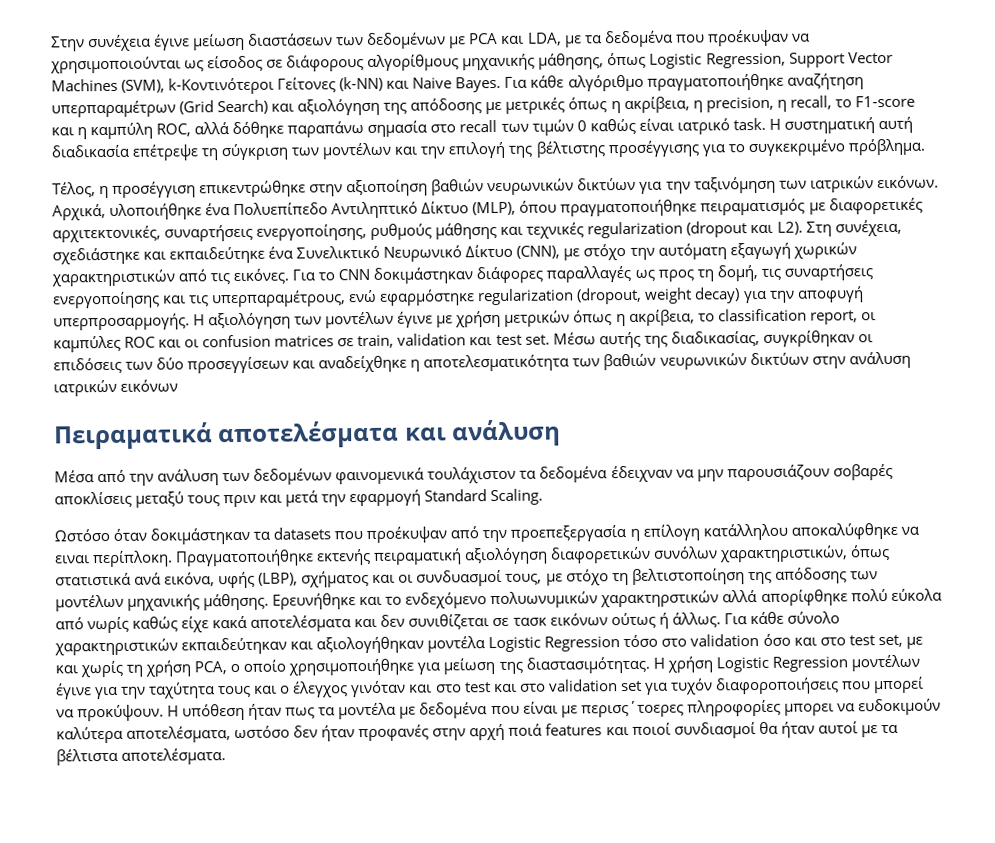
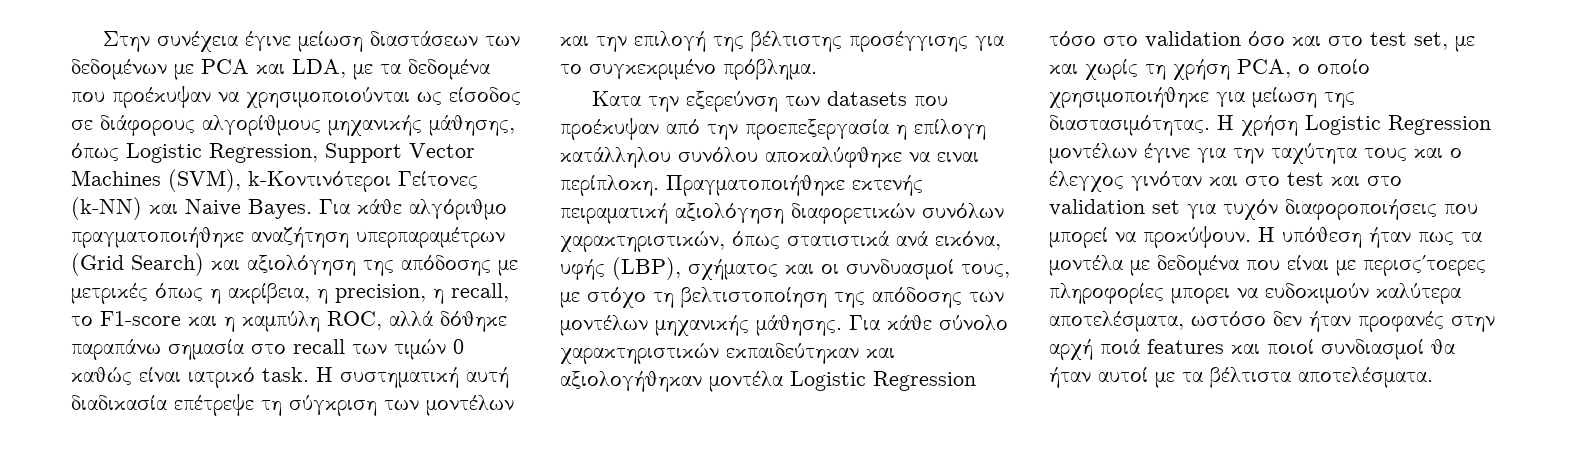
- Τέλος, η προσέγγιση επικεντρώθηκε στην αξιοποίηση βαθιών νευρωνικών δικτύων για την ταξινόμηση των ιατρικών εικόνων. Αρχικά, υλοποιήθηκε ένα Πολυεπίπεδο Αντιληπτικό Δίκτυο (MLP), όπου πραγματοποιήθηκε πειραματισμός με διαφορετικές αρχιτεκτονικές, συναρτήσεις ενεργοποίησης, ρυθμούς μάθησης και τεχνικές regularization (dropout και L2). Στη συνέχεια, σχεδιάστηκε και εκπαιδεύτηκε ένα Συνελικτικό Νευρωνικό Δίκτυο (CNN), με στόχο την αυτόματη εξαγωγή χωρικών χαρακτηριστικών από τις εικόνες. Για το CNN δοκιμάστηκαν διάφορες παραλλαγές ως προς τη δομή, τις συναρτήσεις ενεργοποίησης και τις υπερπαραμέτρους, ενώ εφαρμόστηκε regularization (dropout, weight decay) για την αποφυγή υπερπροσαρμογής. Η αξιολόγηση των μοντέλων έγινε με χρήση μετρικών όπως η ακρίβεια, το classification report, οι καμπύλες ROC και οι confusion matrices σε train, validation και test set. Μέσω αυτής της διαδικασίας, συγκρίθηκαν οι επιδόσεις των δύο προσεγγίσεων και αναδείχθηκε η αποτελεσματικότητα των βαθιών νευρωνικών δικτύων στην ανάλυση ιατρικών εικόνων
- Πειραματικά αποτελέσματα και ανάλυση
- Μέσα από την ανάλυση των δεδομένων φαινομενικά τουλάχιστον τα δεδομένα έδειχναν να μην παρουσιάζουν σοβαρές αποκλίσεις μεταξύ τους πριν και μετά την εφαρμογή Standard Scaling.
- Ωστόσο όταν δοκιμάστηκαν τα datasets που προέκυψαν από την προεπεξεργασία η επίλογη κατάλληλου αποκαλύφθηκε να ειναι περίπλοκη.
+ Κατα την εξερεύνση των datasets που προέκυψαν από την προεπεξεργασία η επίλογη κατάλληλου συνόλου αποκαλύφθηκε να ειναι περίπλοκη.
- Ερευνήθηκε και το ενδεχόμενο πολυωνυμικών χαρακτηρστικών αλλά απορίφθηκε πολύ εύκολα από νωρίς καθώς είχε κακά αποτελέσματα και δεν συνιθίζεται σε τασκ εικόνων ούτως ή άλλως.

